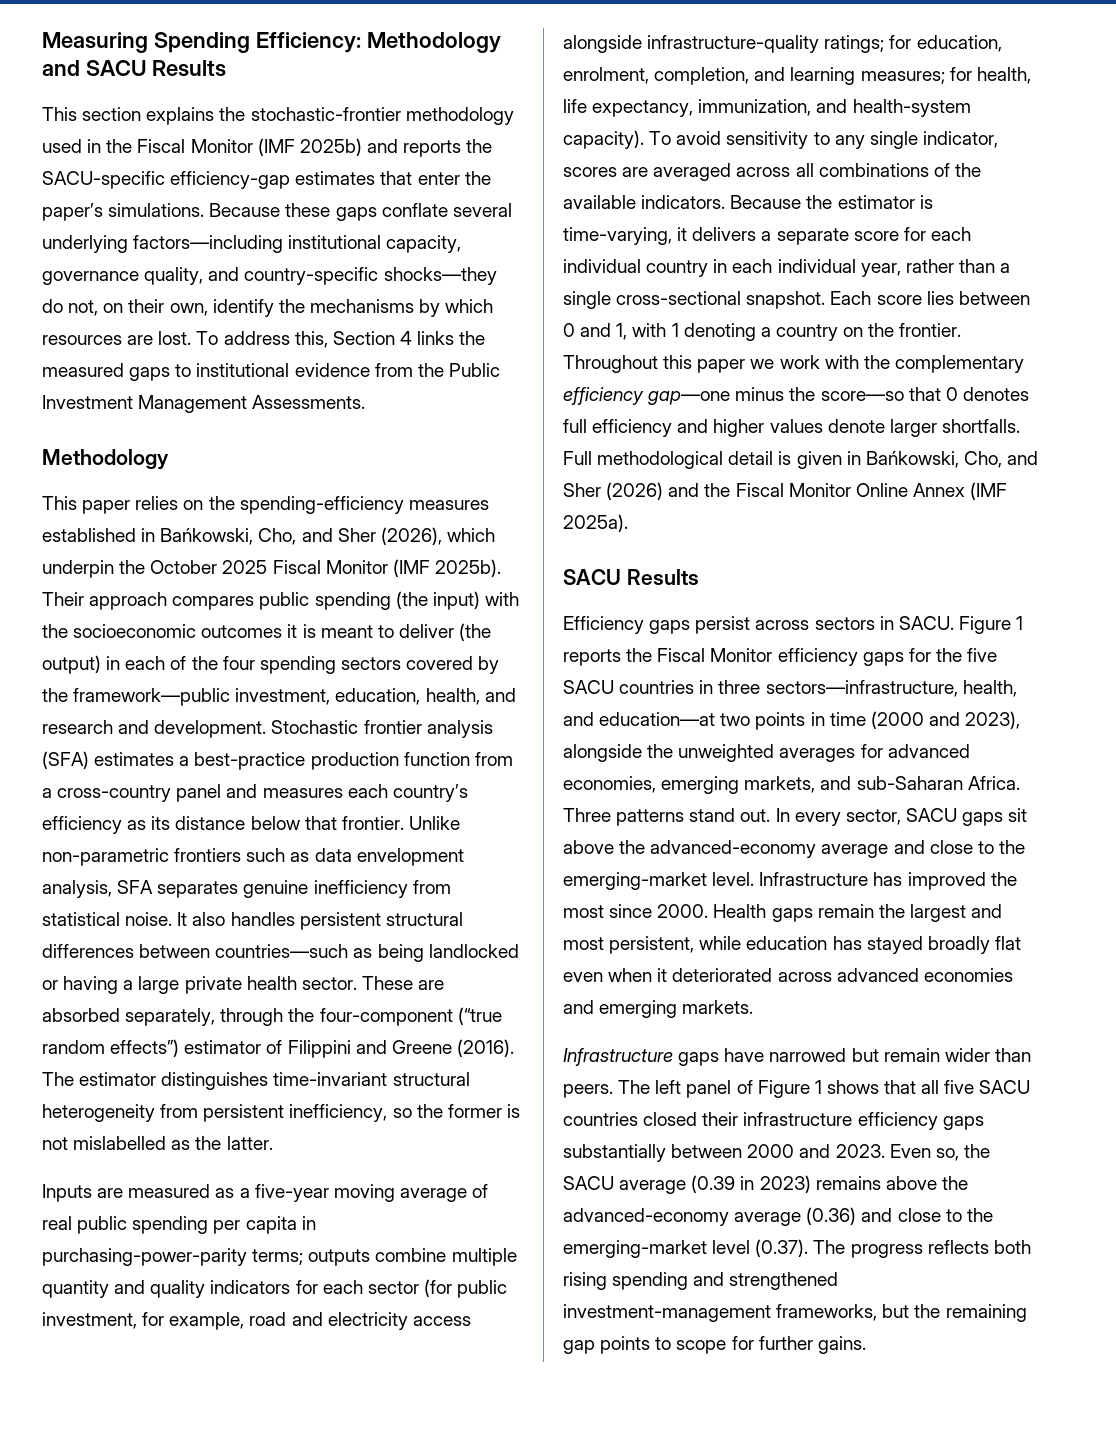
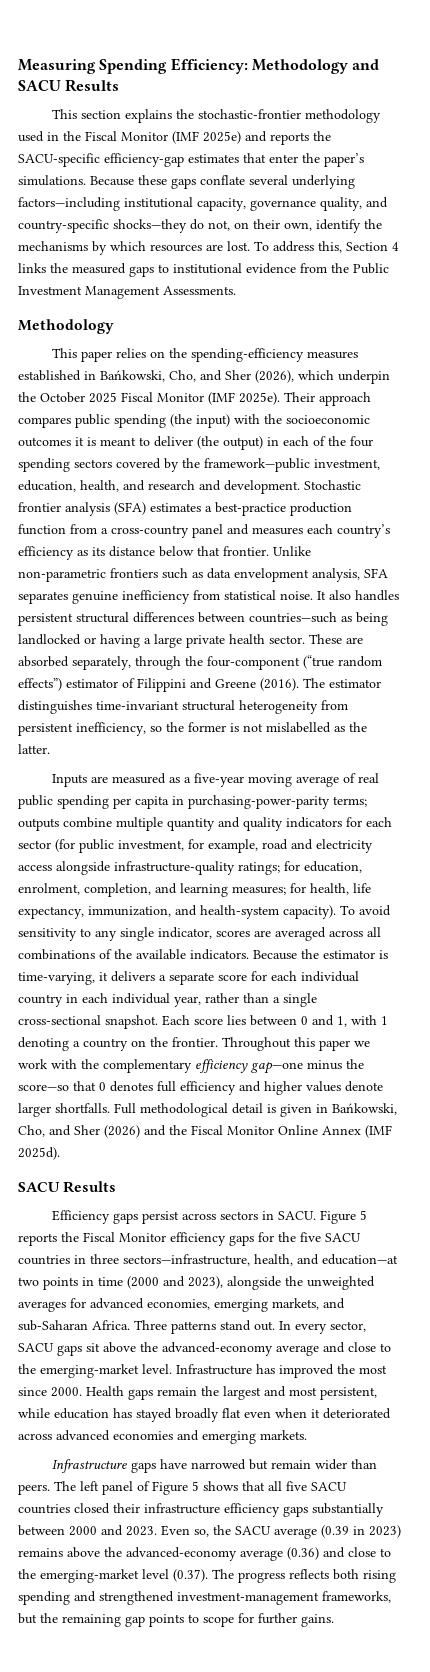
- This section explains the stochastic-frontier methodology used in the Fiscal Monitor (IMF 2025b) and reports the SACU-specific efficiency-gap estimates that enter the paper’s simulations.
+ This section explains the stochastic-frontier methodology used in the Fiscal Monitor (IMF 2025e) and reports the SACU-specific efficiency-gap estimates that enter the paper’s simulations.
- This paper relies on the spending-efficiency measures established in Bańkowski, Cho, and Sher (2026), which underpin the October 2025 Fiscal Monitor (IMF 2025b).
+ This paper relies on the spending-efficiency measures established in Bańkowski, Cho, and Sher (2026), which underpin the October 2025 Fiscal Monitor (IMF 2025e).
- Full methodological detail is given in Bańkowski, Cho, and Sher (2026) and the Fiscal Monitor Online Annex (IMF 2025a).
+ Full methodological detail is given in Bańkowski, Cho, and Sher (2026) and the Fiscal Monitor Online Annex (IMF 2025d).
- Figure 1 reports the Fiscal Monitor efficiency gaps for the five SACU countries in three sectors—infrastructure, health, and education—at two points in time (2000 and 2023), alongside the unweighted averages for advanced economies, emerging markets, and sub-Saharan Africa.
+ Figure 5 reports the Fiscal Monitor efficiency gaps for the five SACU countries in three sectors—infrastructure, health, and education—at two points in time (2000 and 2023), alongside the unweighted averages for advanced economies, emerging markets, and sub-Saharan Africa.
- The left panel of Figure 1 shows that all five SACU countries closed their infrastructure efficiency gaps substantially between 2000 and 2023.
+ The left panel of Figure 5 shows that all five SACU countries closed their infrastructure efficiency gaps substantially between 2000 and 2023.

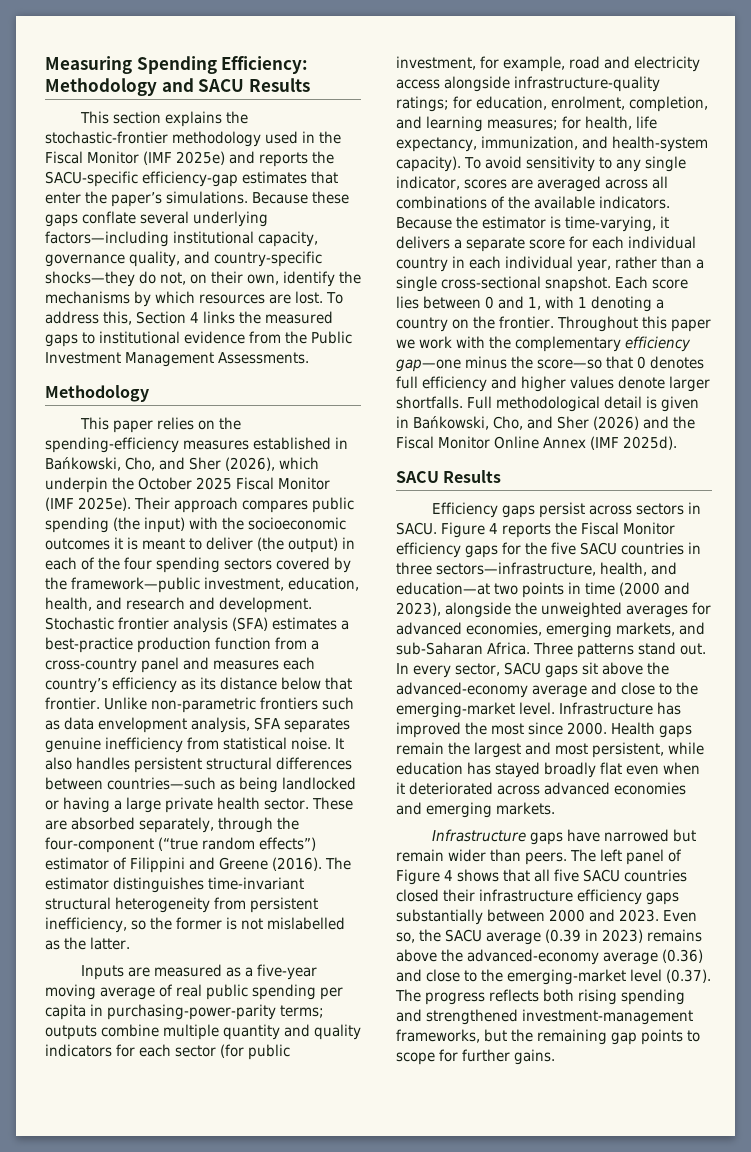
- Figure 5 reports the Fiscal Monitor efficiency gaps for the five SACU countries in three sectors—infrastructure, health, and education—at two points in time (2000 and 2023), alongside the unweighted averages for advanced economies, emerging markets, and sub-Saharan Africa.
+ Figure 4 reports the Fiscal Monitor efficiency gaps for the five SACU countries in three sectors—infrastructure, health, and education—at two points in time (2000 and 2023), alongside the unweighted averages for advanced economies, emerging markets, and sub-Saharan Africa.
- The left panel of Figure 5 shows that all five SACU countries closed their infrastructure efficiency gaps substantially between 2000 and 2023.
+ The left panel of Figure 4 shows that all five SACU countries closed their infrastructure efficiency gaps substantially between 2000 and 2023.

